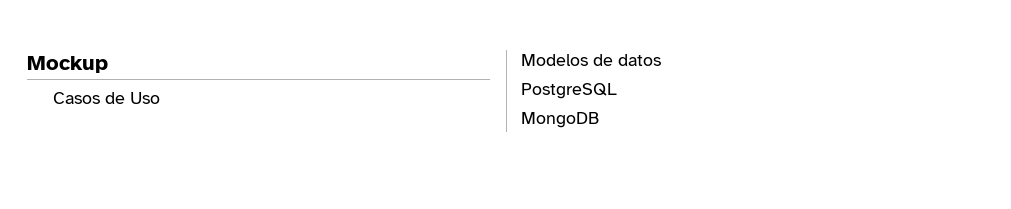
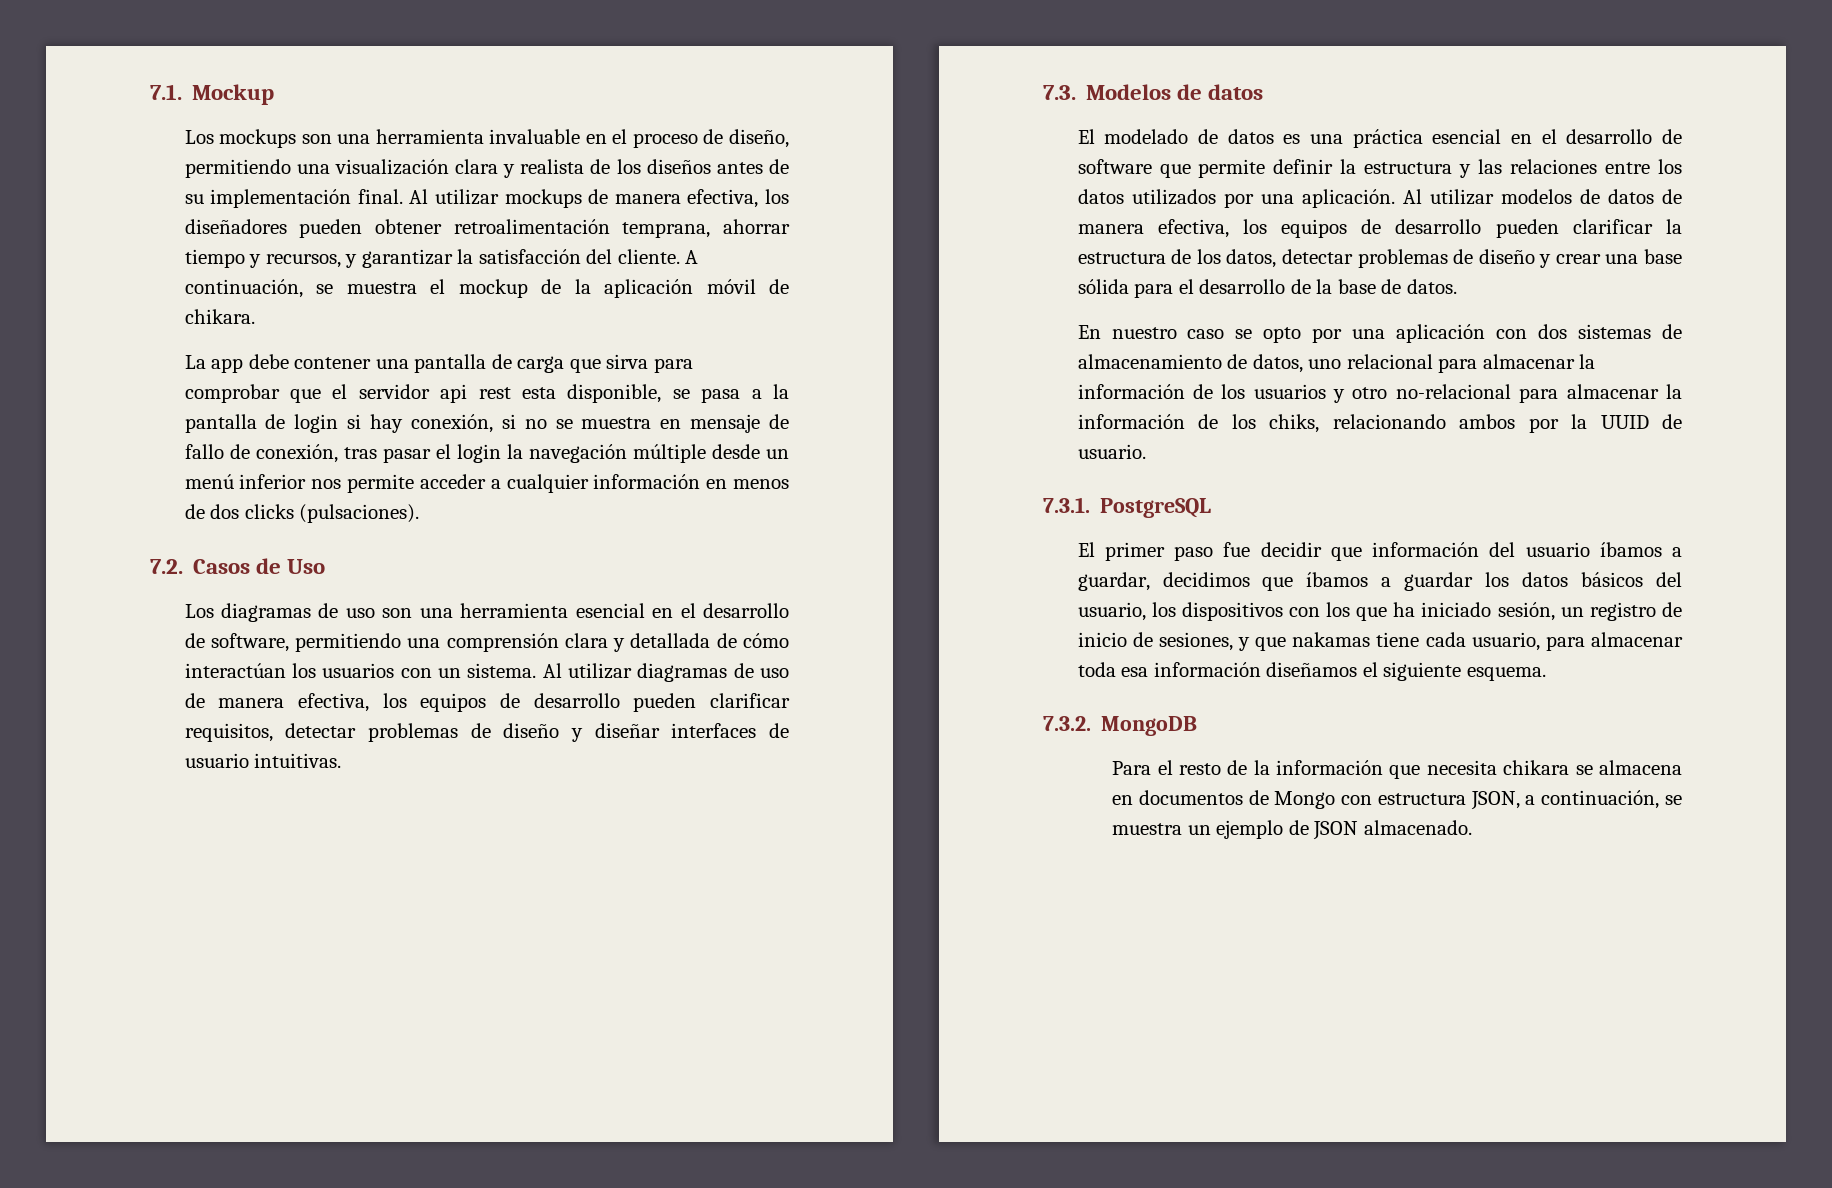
- Mockup
+ 7.1. Mockup
- Casos de Uso
- Modelos de datos
- PostgreSQL
- MongoDB
+ Los mockups son una herramienta invaluable en el proceso de diseño, permitiendo una visualización clara y realista de los diseños antes de su implementación final. Al utilizar mockups de manera efectiva, los diseñadores pueden obtener retroalimentación temprana, ahorrar tiempo y recursos, y garantizar la satisfacción del cliente. A continuación, se muestra el mockup de la aplicación móvil de chikara.
+ La app debe contener una pantalla de carga que sirva para comprobar que el servidor api rest esta disponible, se pasa a la pantalla de login si hay conexión, si no se muestra en mensaje de fallo de conexión, tras pasar el login la navegación múltiple desde un menú inferior nos permite acceder a cualquier información en menos de dos clicks (pulsaciones).
+ 7.2. Casos de Uso
+ Los diagramas de uso son una herramienta esencial en el desarrollo de software, permitiendo una comprensión clara y detallada de cómo interactúan los usuarios con un sistema. Al utilizar diagramas de uso de manera efectiva, los equipos de desarrollo pueden clarificar requisitos, detectar problemas de diseño y diseñar interfaces de usuario intuitivas.
+ 7.3. Modelos de datos
+ El modelado de datos es una práctica esencial en el desarrollo de software que permite definir la estructura y las relaciones entre los datos utilizados por una aplicación. Al utilizar modelos de datos de manera efectiva, los equipos de desarrollo pueden clarificar la estructura de los datos, detectar problemas de diseño y crear una base sólida para el desarrollo de la base de datos.
+ En nuestro caso se opto por una aplicación con dos sistemas de almacenamiento de datos, uno relacional para almacenar la información de los usuarios y otro no-relacional para almacenar la información de los chiks, relacionando ambos por la UUID de usuario.
+ 7.3.1. PostgreSQL
+ El primer paso fue decidir que información del usuario íbamos a guardar, decidimos que íbamos a guardar los datos básicos del usuario, los dispositivos con los que ha iniciado sesión, un registro de inicio de sesiones, y que nakamas tiene cada usuario, para almacenar toda esa información diseñamos el siguiente esquema.
+ 7.3.2. MongoDB
+ Para el resto de la información que necesita chikara se almacena en documentos de Mongo con estructura JSON, a continuación, se muestra un ejemplo de JSON almacenado.

